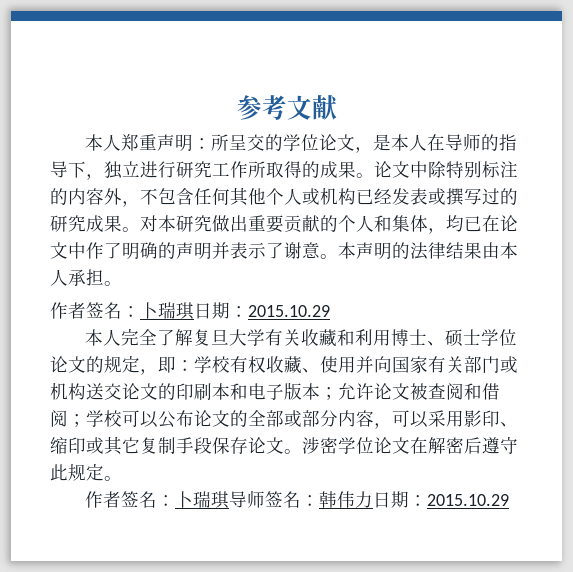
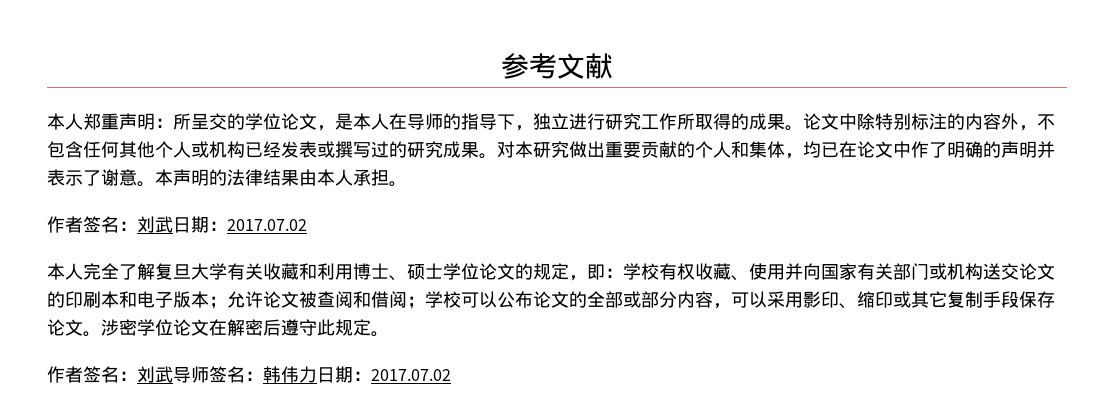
- 作者签名：卜瑞琪日期：2015.10.29
+ 作者签名：刘武日期：2017.07.02
- 作者签名：卜瑞琪导师签名：韩伟力日期：2015.10.29
+ 作者签名：刘武导师签名：韩伟力日期：2017.07.02

